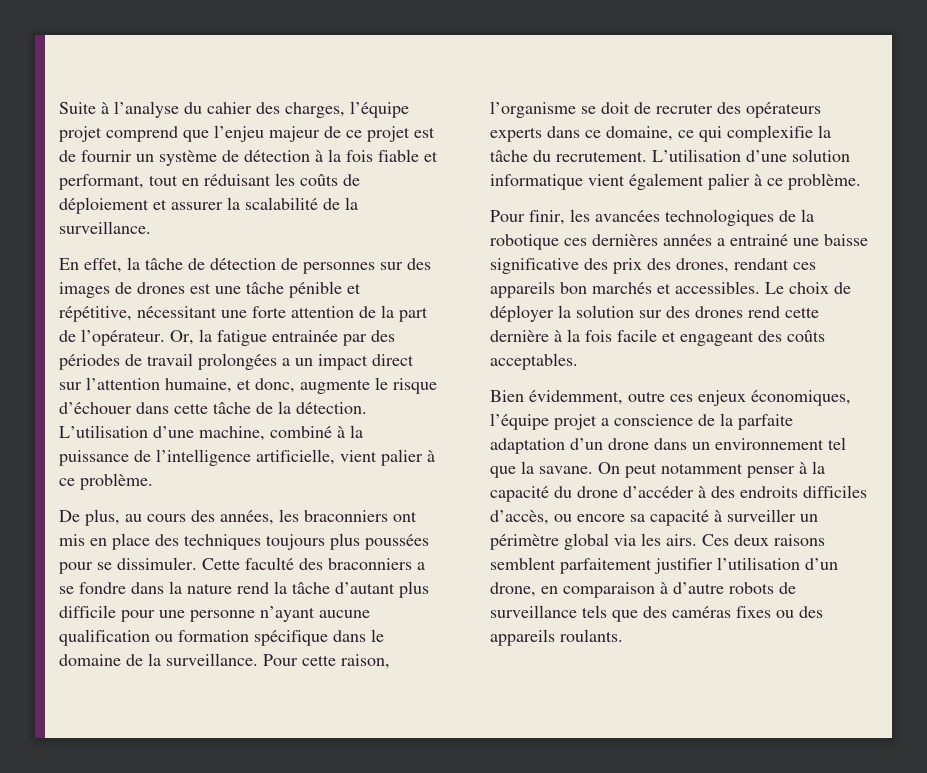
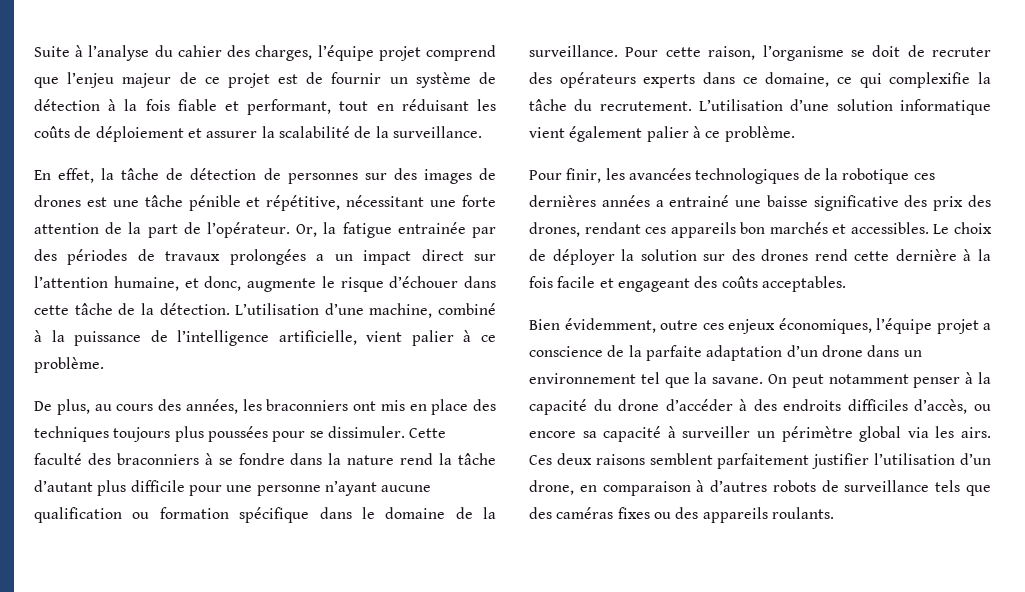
- Or, la fatigue entrainée par des périodes de travail prolongées a un impact direct sur l’attention humaine, et donc, augmente le risque d’échouer dans cette tâche de la détection.
+ Or, la fatigue entrainée par des périodes de travaux prolongées a un impact direct sur l’attention humaine, et donc, augmente le risque d’échouer dans cette tâche de la détection.
- Cette faculté des braconniers a se fondre dans la nature rend la tâche d’autant plus difficile pour une personne n’ayant aucune qualification ou formation spécifique dans le domaine de la surveillance.
+ Cette faculté des braconniers à se fondre dans la nature rend la tâche d’autant plus difficile pour une personne n’ayant aucune qualification ou formation spécifique dans le domaine de la surveillance.
- Ces deux raisons semblent parfaitement justifier l’utilisation d’un drone, en comparaison à d’autre robots de surveillance tels que des caméras fixes ou des appareils roulants.
+ Ces deux raisons semblent parfaitement justifier l’utilisation d’un drone, en comparaison à d’autres robots de surveillance tels que des caméras fixes ou des appareils roulants.

